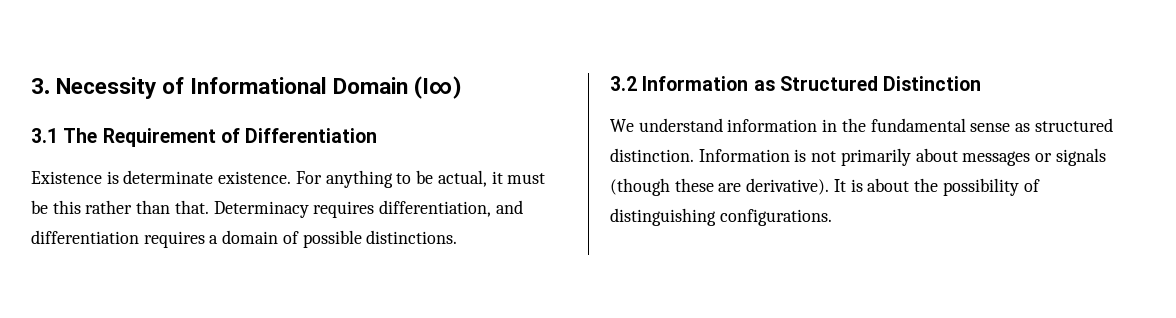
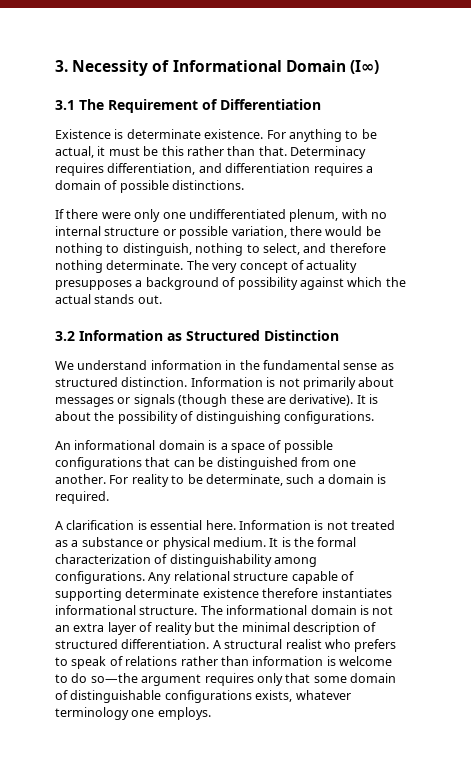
+ If there were only one undifferentiated plenum, with no internal structure or possible variation, there would be nothing to distinguish, nothing to select, and therefore nothing determinate. The very concept of actuality presupposes a background of possibility against which the actual stands out.
+ An informational domain is a space of possible configurations that can be distinguished from one another. For reality to be determinate, such a domain is required.
+ A clarification is essential here. Information is not treated as a substance or physical medium. It is the formal characterization of distinguishability among configurations. Any relational structure capable of supporting determinate existence therefore instantiates informational structure. The informational domain is not an extra layer of reality but the minimal description of structured differentiation. A structural realist who prefers to speak of relations rather than information is welcome to do so—the argument requires only that some domain of distinguishable configurations exists, whatever terminology one employs.

